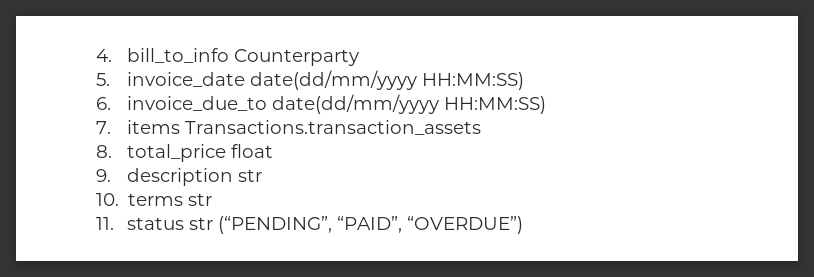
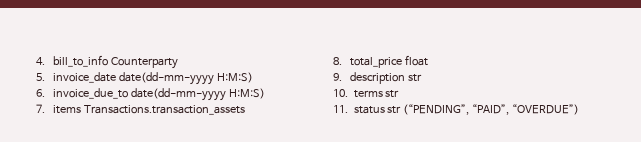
- 5. invoice_date date(dd/mm/yyyy HH:MM:SS)
+ 5. invoice_date date(dd-mm-yyyy H:M:S)
- 6. invoice_due_to date(dd/mm/yyyy HH:MM:SS)
+ 6. invoice_due_to date(dd-mm-yyyy H:M:S)

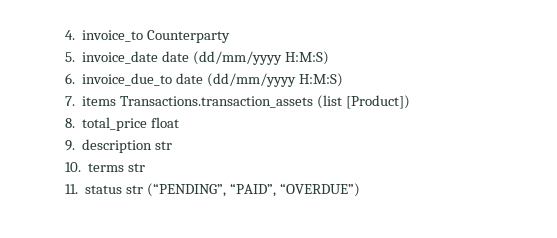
- 4. bill_to_info Counterparty
+ 4. invoice_to Counterparty
- 5. invoice_date date(dd-mm-yyyy H:M:S)
+ 5. invoice_date date (dd/mm/yyyy H:M:S)
- 6. invoice_due_to date(dd-mm-yyyy H:M:S)
+ 6. invoice_due_to date (dd/mm/yyyy H:M:S)
- 7. items Transactions.transaction_assets
+ 7. items Transactions.transaction_assets (list [Product])

